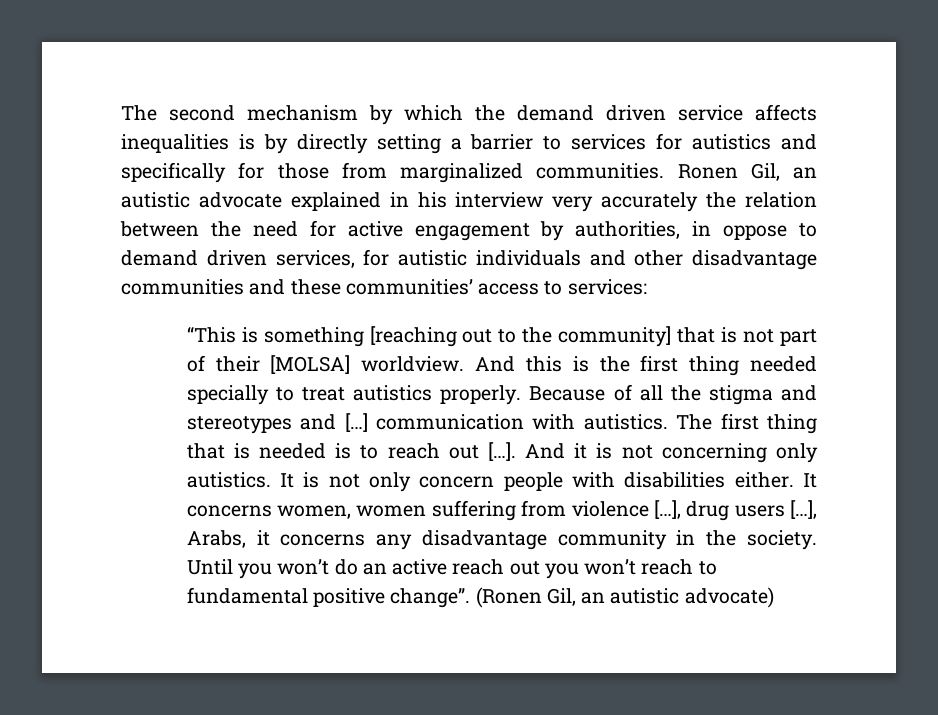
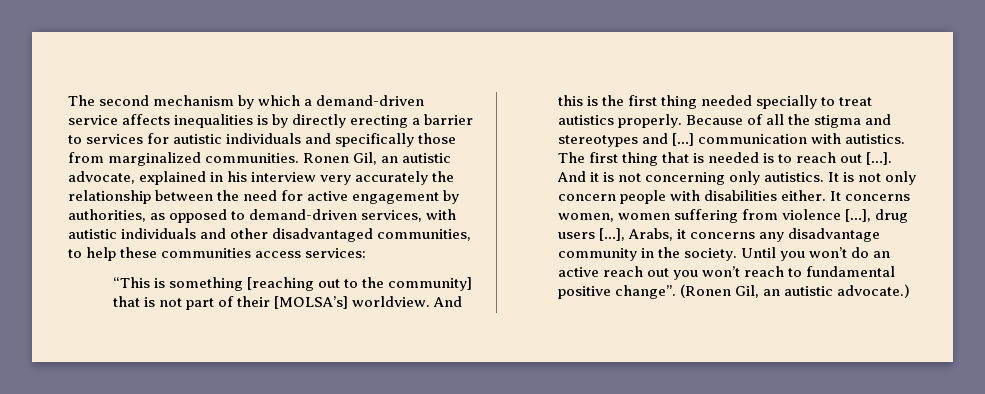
- The second mechanism by which the demand driven service affects inequalities is by directly setting a barrier to services for autistics and specifically for those from marginalized communities.
+ The second mechanism by which a demand-driven service affects inequalities is by directly erecting a barrier to services for autistic individuals and specifically those from marginalized communities.
- Ronen Gil, an autistic advocate explained in his interview very accurately the relation between the need for active engagement by authorities, in oppose to demand driven services, for autistic individuals and other disadvantage communities and these communities’ access to services:
+ Ronen Gil, an autistic advocate, explained in his interview very accurately the relationship between the need for active engagement by authorities, as opposed to demand-driven services, with autistic individuals and other disadvantaged communities, to help these communities access services:
- “This is something [reaching out to the community] that is not part of their [MOLSA] worldview.
+ “This is something [reaching out to the community] that is not part of their [MOLSA’s] worldview.
- (Ronen Gil, an autistic advocate)
+ (Ronen Gil, an autistic advocate.)

